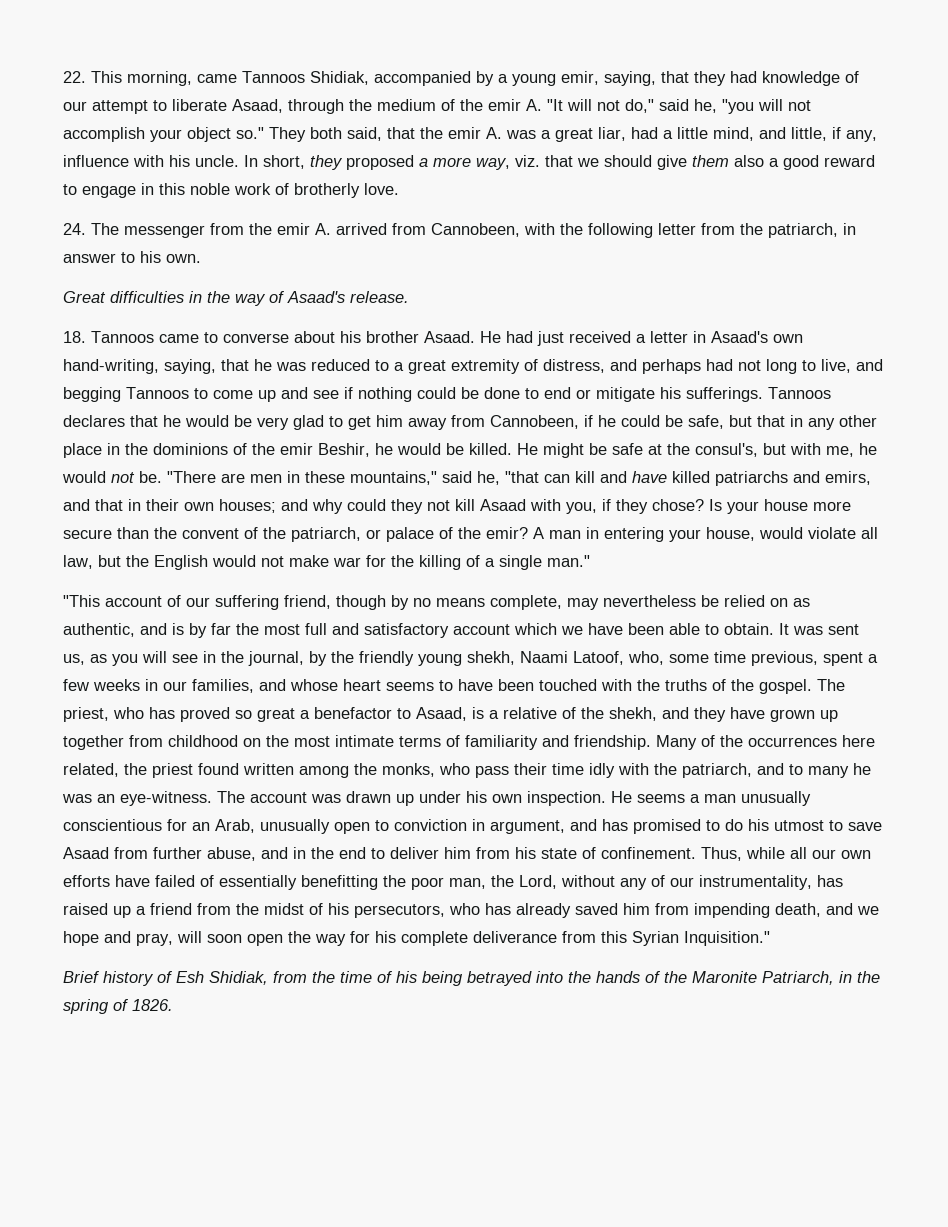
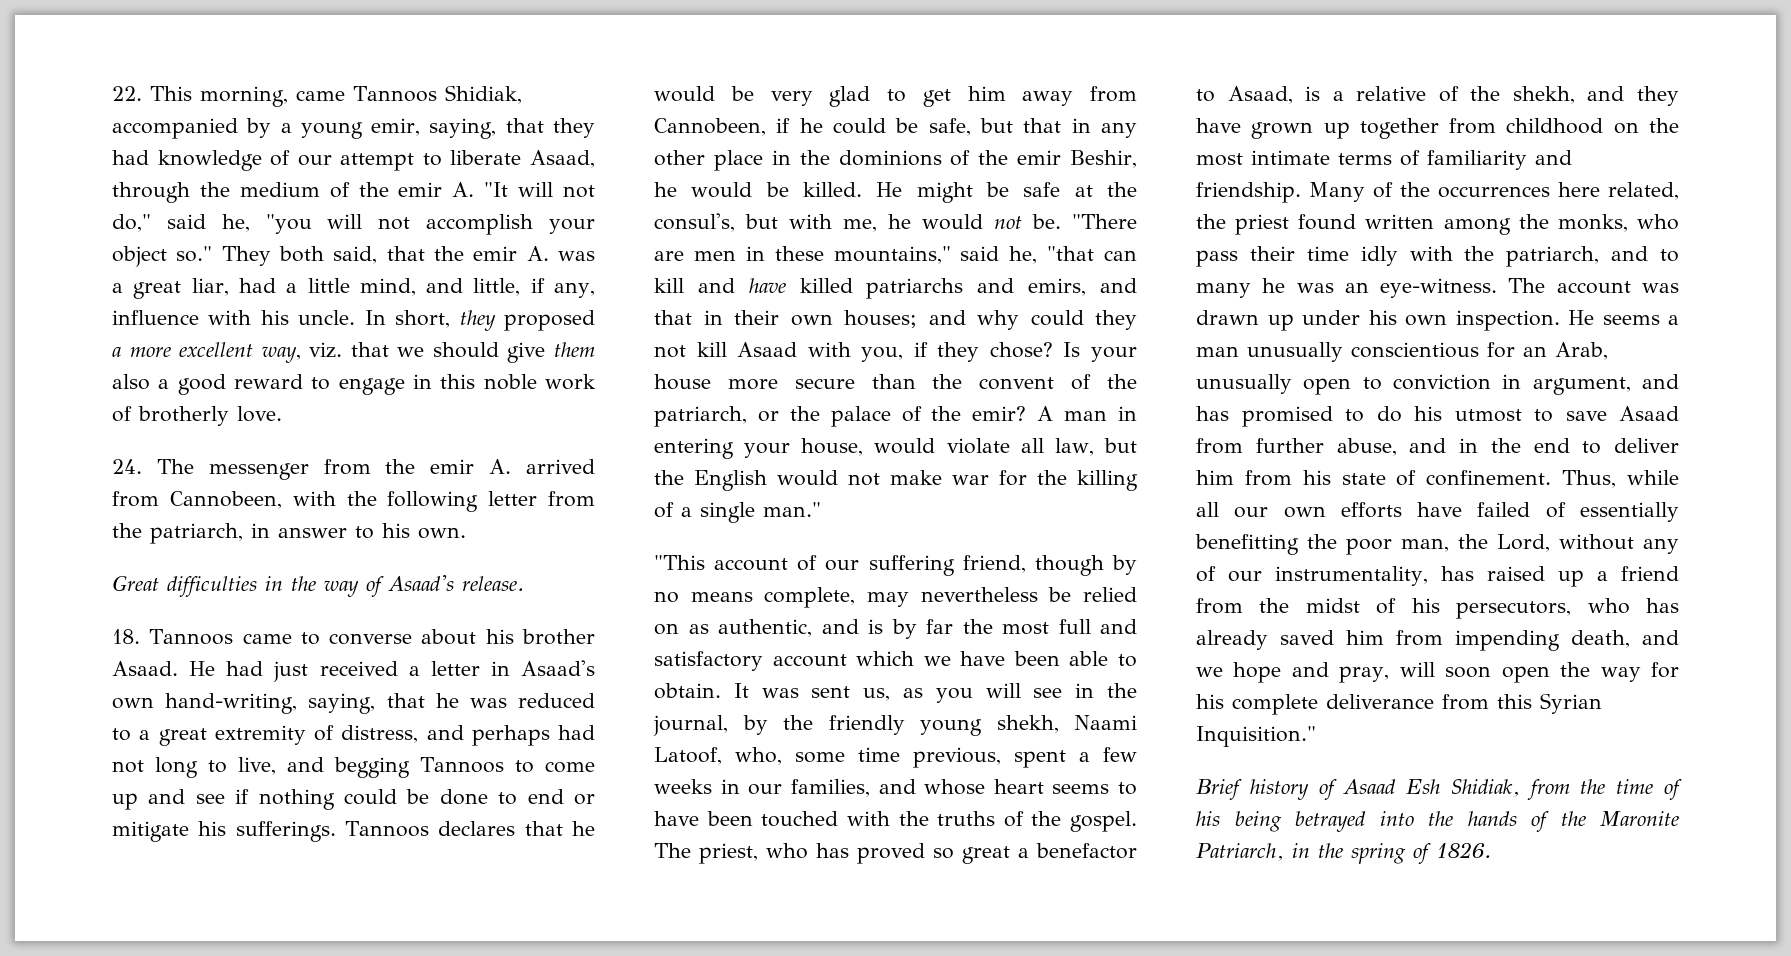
- In short, they proposed a more way, viz. that we should give them also a good reward to engage in this noble work of brotherly love.
+ In short, they proposed a more excellent way, viz. that we should give them also a good reward to engage in this noble work of brotherly love.
- Is your house more secure than the convent of the patriarch, or palace of the emir?
+ Is your house more secure than the convent of the patriarch, or the palace of the emir?
- Brief history of Esh Shidiak, from the time of his being betrayed into the hands of the Maronite Patriarch, in the spring of 1826.
+ Brief history of Asaad Esh Shidiak, from the time of his being betrayed into the hands of the Maronite Patriarch, in the spring of 1826.

